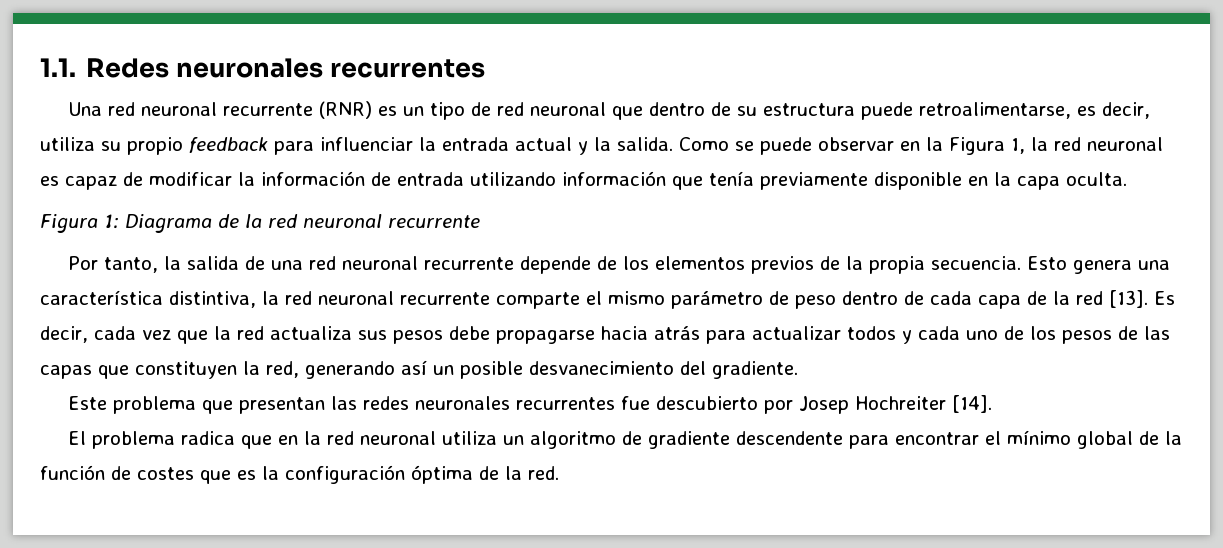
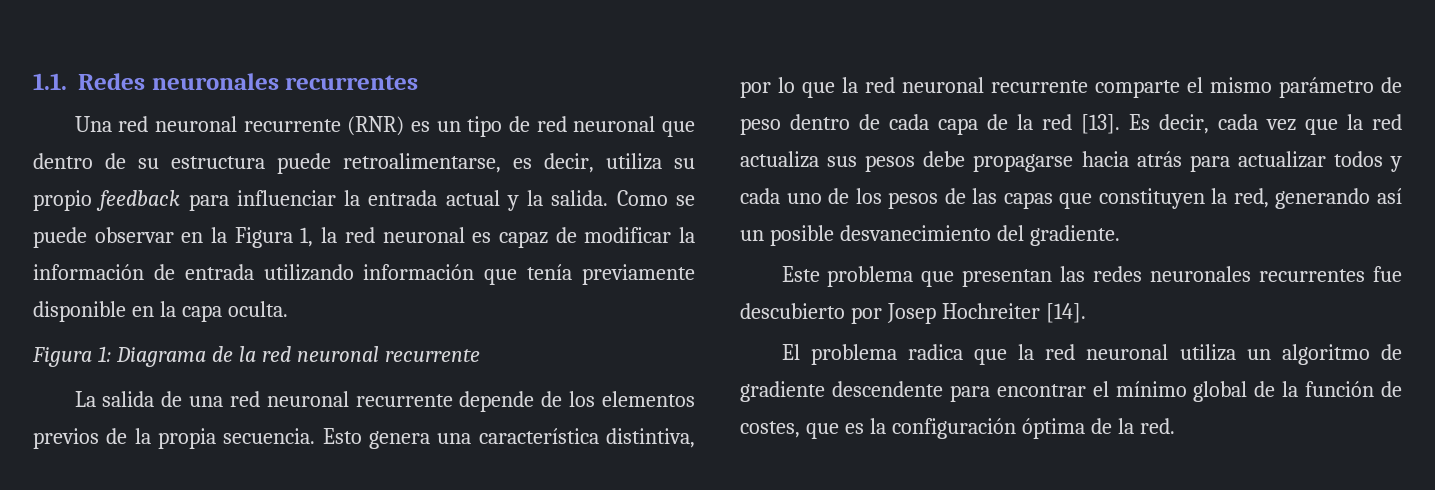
- Por tanto, la salida de una red neuronal recurrente depende de los elementos previos de la propia secuencia.
+ La salida de una red neuronal recurrente depende de los elementos previos de la propia secuencia.
- Esto genera una característica distintiva, la red neuronal recurrente comparte el mismo parámetro de peso dentro de cada capa de la red [13].
+ Esto genera una característica distintiva, por lo que la red neuronal recurrente comparte el mismo parámetro de peso dentro de cada capa de la red [13].
- El problema radica que en la red neuronal utiliza un algoritmo de gradiente descendente para encontrar el mínimo global de la función de costes que es la configuración óptima de la red.
+ El problema radica que la red neuronal utiliza un algoritmo de gradiente descendente para encontrar el mínimo global de la función de costes, que es la configuración óptima de la red.

